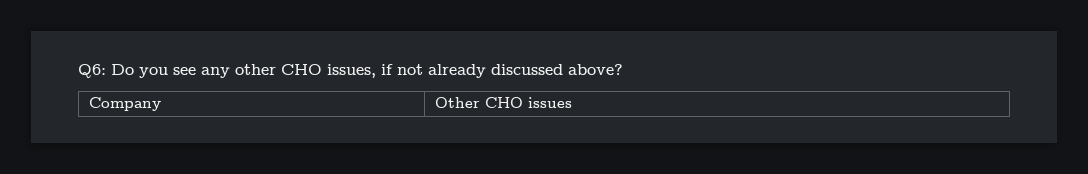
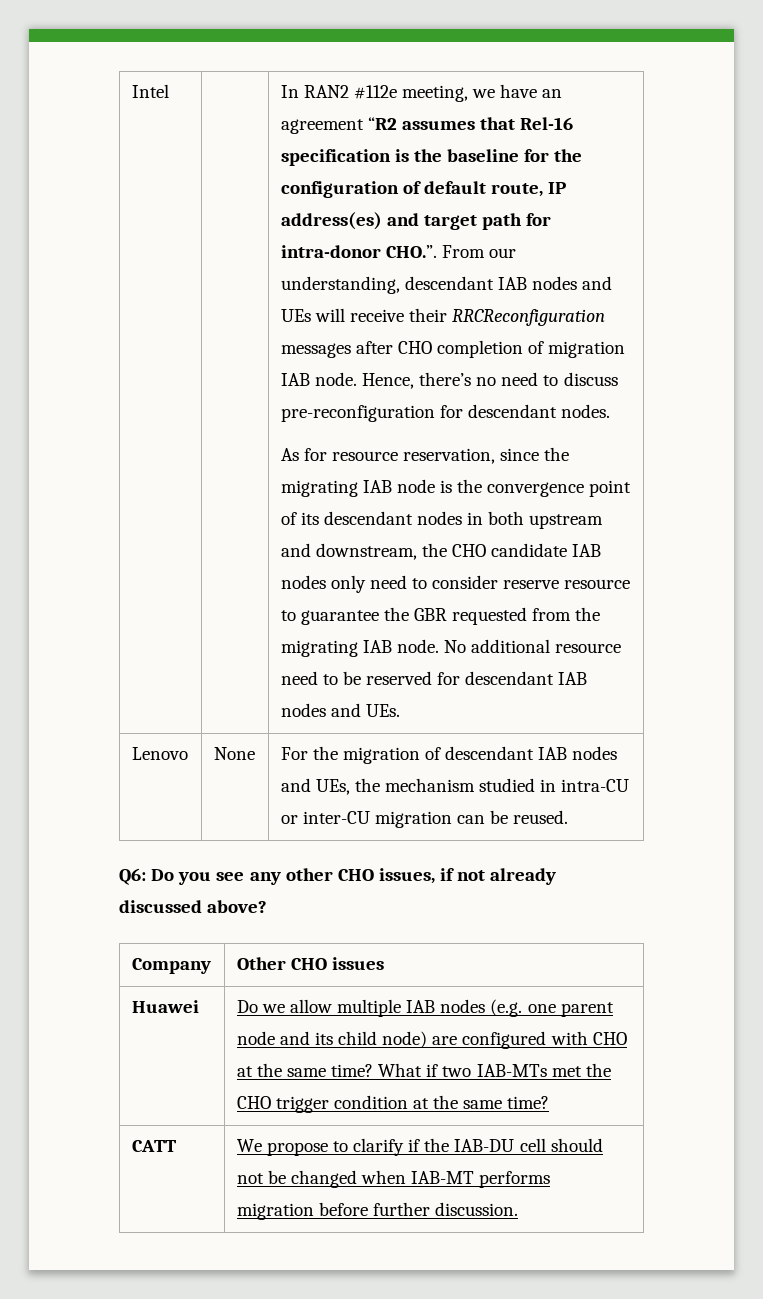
+ Intel | | In RAN2 #112e meeting, we have an agreement “R2 assumes that Rel-16 specification is the baseline for the configuration of default route, IP address(es) and target path for intra-donor CHO.”. From our understanding, descendant IAB nodes and UEs will receive their RRCReconfiguration messages after CHO completion of migration IAB node. Hence, there’s no need to discuss pre-reconfiguration for descendant nodes.
+ As for resource reservation, since the migrating IAB node is the convergence point of its descendant nodes in both upstream and downstream, the CHO candidate IAB nodes only need to consider reserve resource to guarantee the GBR requested from the migrating IAB node. No additional resource need to be reserved for descendant IAB nodes and UEs.
+ Lenovo | None | For the migration of descendant IAB nodes and UEs, the mechanism studied in intra-CU or inter-CU migration can be reused.
+ Huawei | Do we allow multiple IAB nodes (e.g. one parent node and its child node) are configured with CHO at the same time? What if two IAB-MTs met the CHO trigger condition at the same time?
+ CATT | We propose to clarify if the IAB-DU cell should not be changed when IAB-MT performs migration before further discussion.

